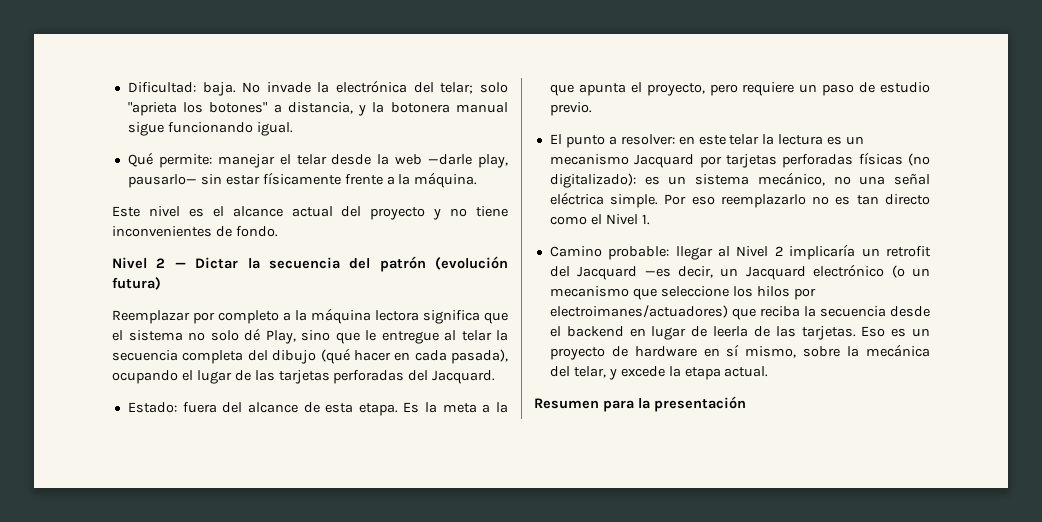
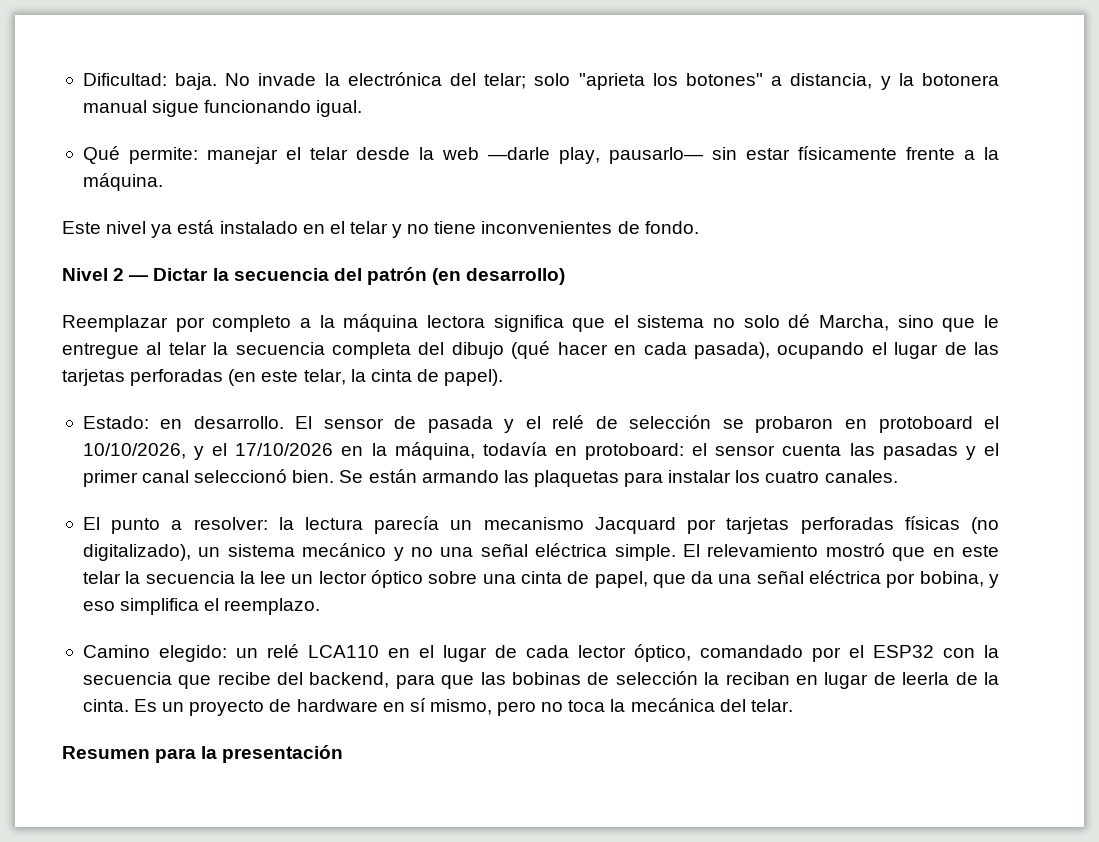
- Este nivel es el alcance actual del proyecto y no tiene inconvenientes de fondo.
+ Este nivel ya está instalado en el telar y no tiene inconvenientes de fondo.
- Nivel 2 — Dictar la secuencia del patrón (evolución futura)
+ Nivel 2 — Dictar la secuencia del patrón (en desarrollo)
- Reemplazar por completo a la máquina lectora significa que el sistema no solo dé Play, sino que le entregue al telar la secuencia completa del dibujo (qué hacer en cada pasada), ocupando el lugar de las tarjetas perforadas del Jacquard.
- Estado: fuera del alcance de esta etapa. Es la meta a la que apunta el proyecto, pero requiere un paso de estudio previo.
+ Reemplazar por completo a la máquina lectora significa que el sistema no solo dé Marcha, sino que le entregue al telar la secuencia completa del dibujo (qué hacer en cada pasada), ocupando el lugar de las tarjetas perforadas (en este telar, la cinta de papel).
+ Estado: en desarrollo. El sensor de pasada y el relé de selección se probaron en protoboard el 10/10/2026, y el 17/10/2026 en la máquina, todavía en protoboard: el sensor cuenta las pasadas y el primer canal seleccionó bien. Se están armando las plaquetas para instalar los cuatro canales.
- El punto a resolver: en este telar la lectura es un mecanismo Jacquard por tarjetas perforadas físicas (no digitalizado): es un sistema mecánico, no una señal eléctrica simple.
+ El punto a resolver: la lectura parecía un mecanismo Jacquard por tarjetas perforadas físicas (no digitalizado), un sistema mecánico y no una señal eléctrica simple.
- Por eso reemplazarlo no es tan directo como el Nivel 1.
- Camino probable: llegar al Nivel 2 implicaría un retrofit del Jacquard —es decir, un Jacquard electrónico (o un mecanismo que seleccione los hilos por electroimanes/actuadores) que reciba la secuencia desde el backend en lugar de leerla de las tarjetas. Eso es un proyecto de hardware en sí mismo, sobre la mecánica del telar, y excede la etapa actual.
+ El relevamiento mostró que en este telar la secuencia la lee un lector óptico sobre una cinta de papel, que da una señal eléctrica por bobina, y eso simplifica el reemplazo.
+ Camino elegido: un relé LCA110 en el lugar de cada lector óptico, comandado por el ESP32 con la secuencia que recibe del backend, para que las bobinas de selección la reciban en lugar de leerla de la cinta. Es un proyecto de hardware en sí mismo, pero no toca la mecánica del telar.

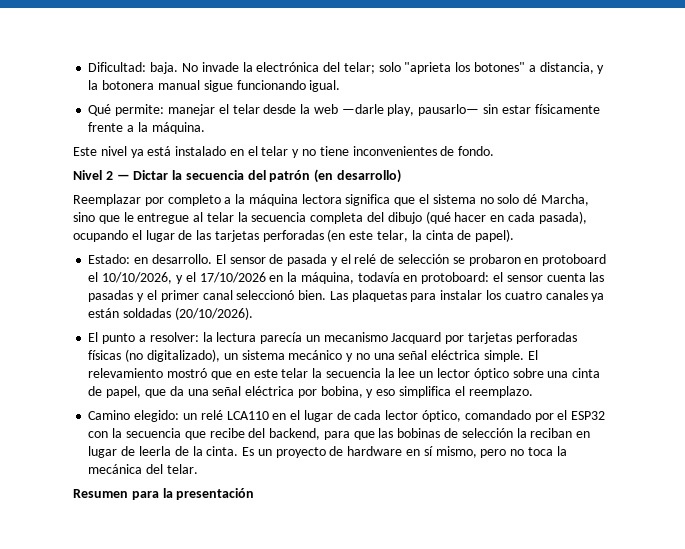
- Se están armando las plaquetas para instalar los cuatro canales.
+ Las plaquetas para instalar los cuatro canales ya están soldadas (20/10/2026).

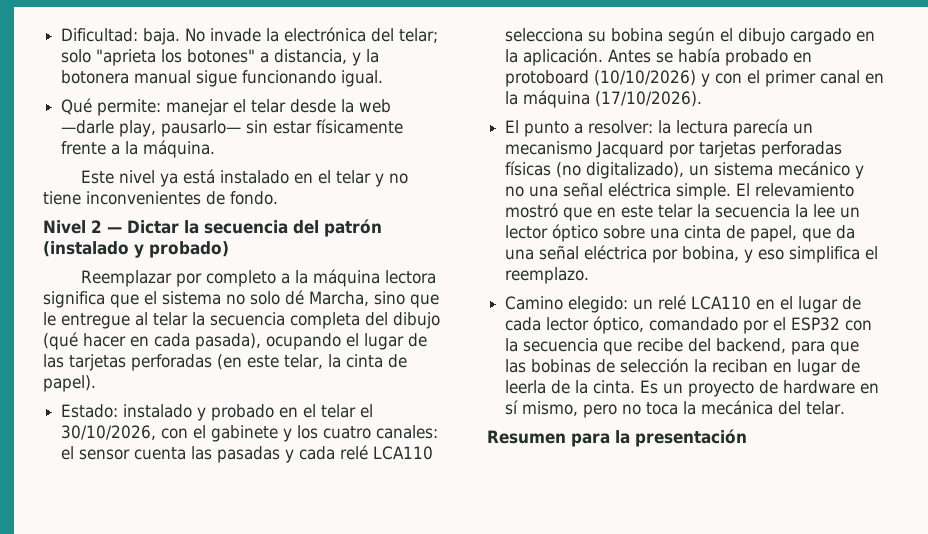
- Nivel 2 — Dictar la secuencia del patrón (en desarrollo)
+ Nivel 2 — Dictar la secuencia del patrón (instalado y probado)
- Estado: en desarrollo. El sensor de pasada y el relé de selección se probaron en protoboard el 10/10/2026, y el 17/10/2026 en la máquina, todavía en protoboard: el sensor cuenta las pasadas y el primer canal seleccionó bien. Las plaquetas para instalar los cuatro canales ya están soldadas (20/10/2026).
+ Estado: instalado y probado en el telar el 30/10/2026, con el gabinete y los cuatro canales: el sensor cuenta las pasadas y cada relé LCA110 selecciona su bobina según el dibujo cargado en la aplicación. Antes se había probado en protoboard (10/10/2026) y con el primer canal en la máquina (17/10/2026).

